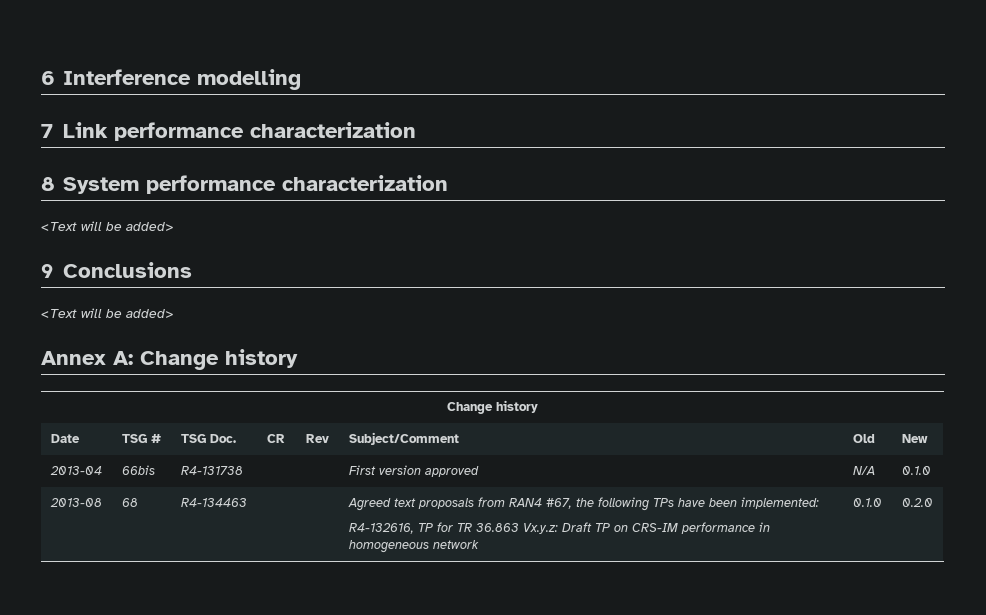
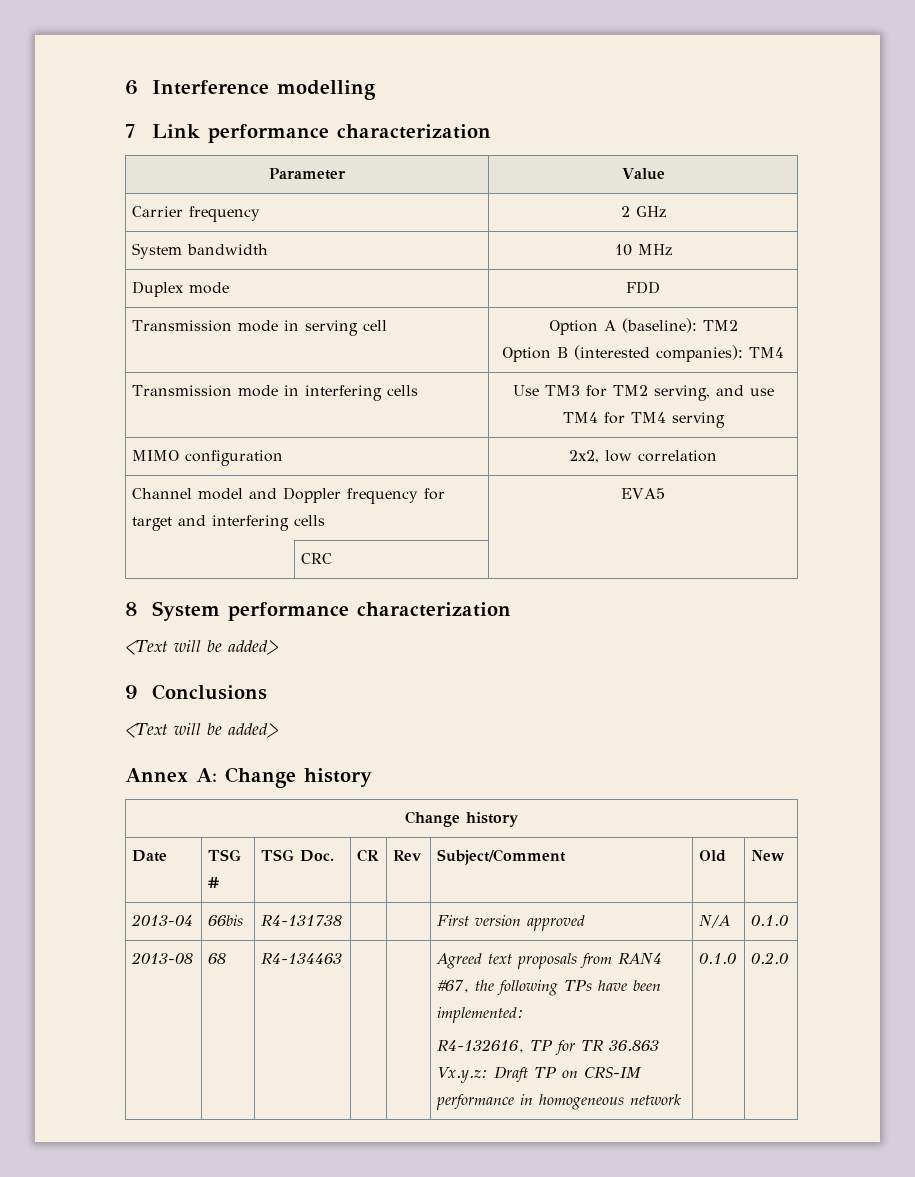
+ Parameter | Value
+ Carrier frequency | 2 GHz
+ System bandwidth | 10 MHz
+ Duplex mode | FDD
+ Transmission mode in serving cell | Option A (baseline): TM2
+ Option B (interested companies): TM4
+ Transmission mode in interfering cells | Use TM3 for TM2 serving, and use TM4 for TM4 serving
+ MIMO configuration | 2x2, low correlation
+ Channel model and Doppler frequency for target and interfering cells | EVA5
+ | CRC |

